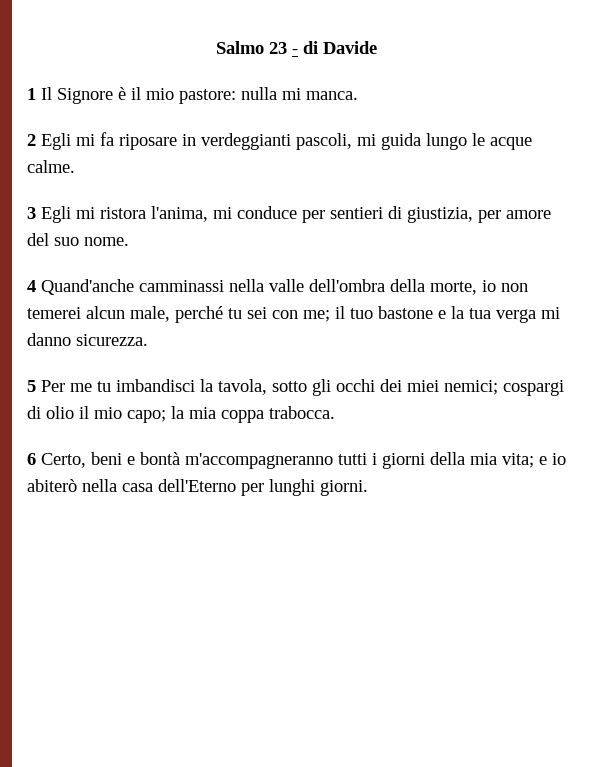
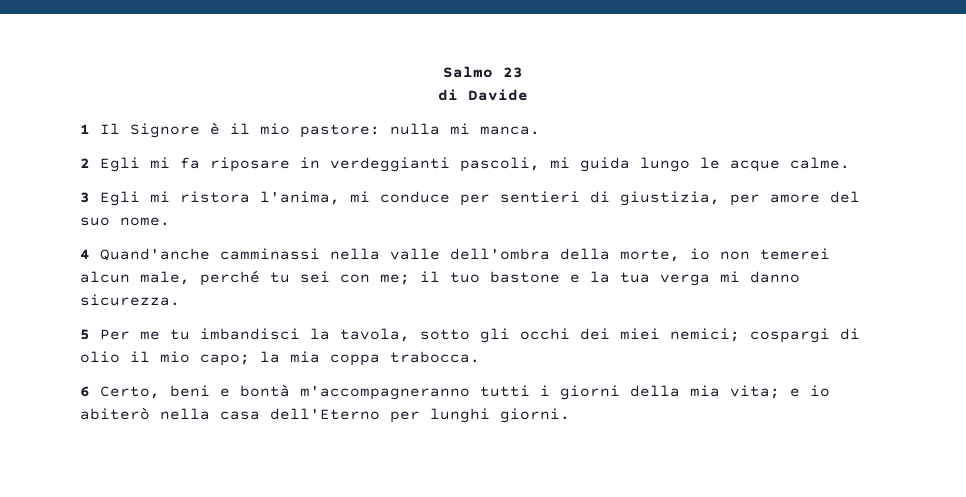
- Salmo 23 - di Davide
+ Salmo 23
+ di Davide

